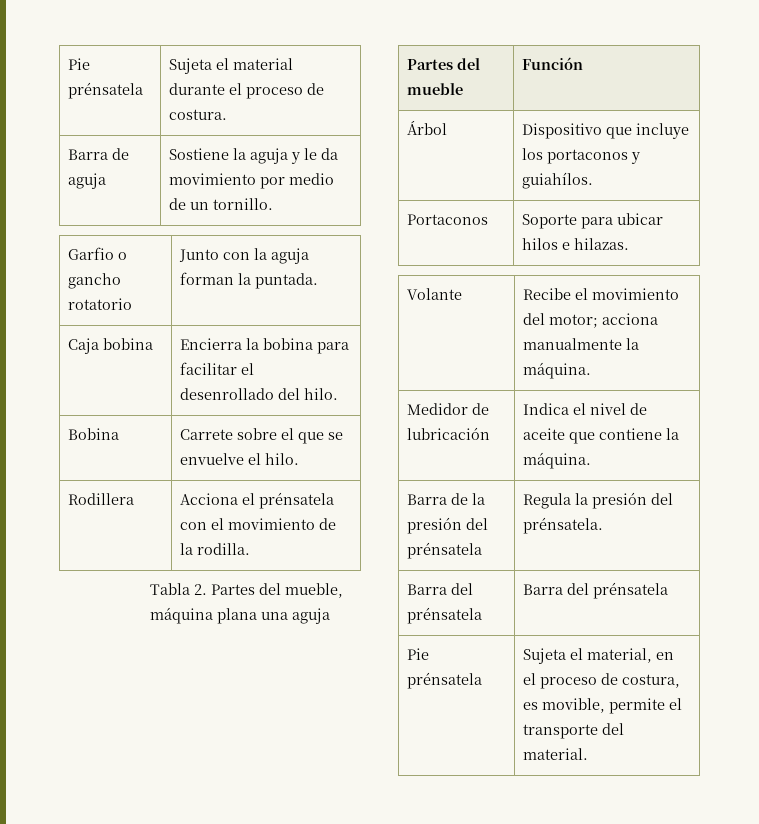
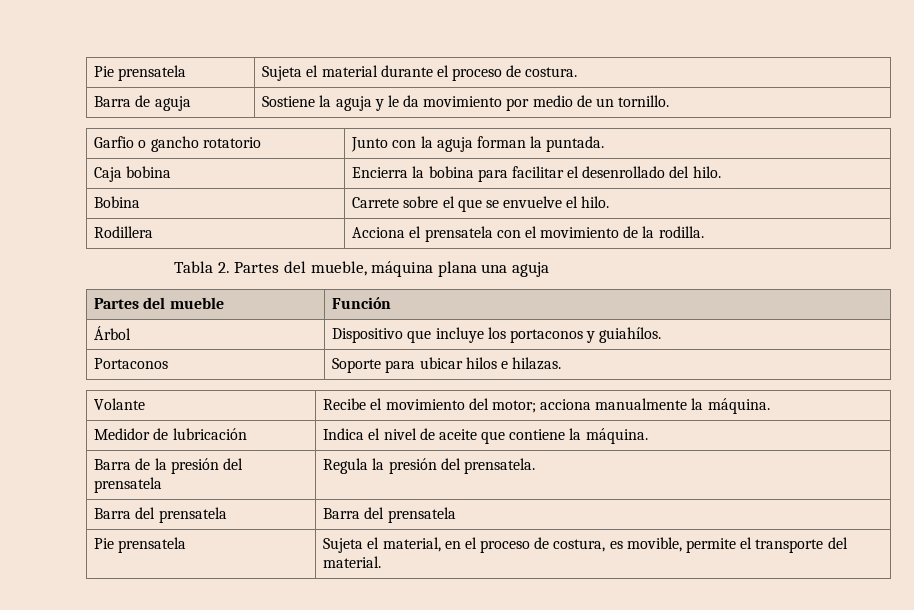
- Pie prénsatela | Sujeta el material durante el proceso de costura.
+ Pie prensatela | Sujeta el material durante el proceso de costura.
- Rodillera | Acciona el prénsatela con el movimiento de la rodilla.
+ Rodillera | Acciona el prensatela con el movimiento de la rodilla.
- Barra de la presión del prénsatela | Regula la presión del prénsatela.
- Barra del prénsatela | Barra del prénsatela
- Pie prénsatela | Sujeta el material, en el proceso de costura, es movible, permite el transporte del material.
+ Barra de la presión del prensatela | Regula la presión del prensatela.
+ Barra del prensatela | Barra del prensatela
+ Pie prensatela | Sujeta el material, en el proceso de costura, es movible, permite el transporte del material.

